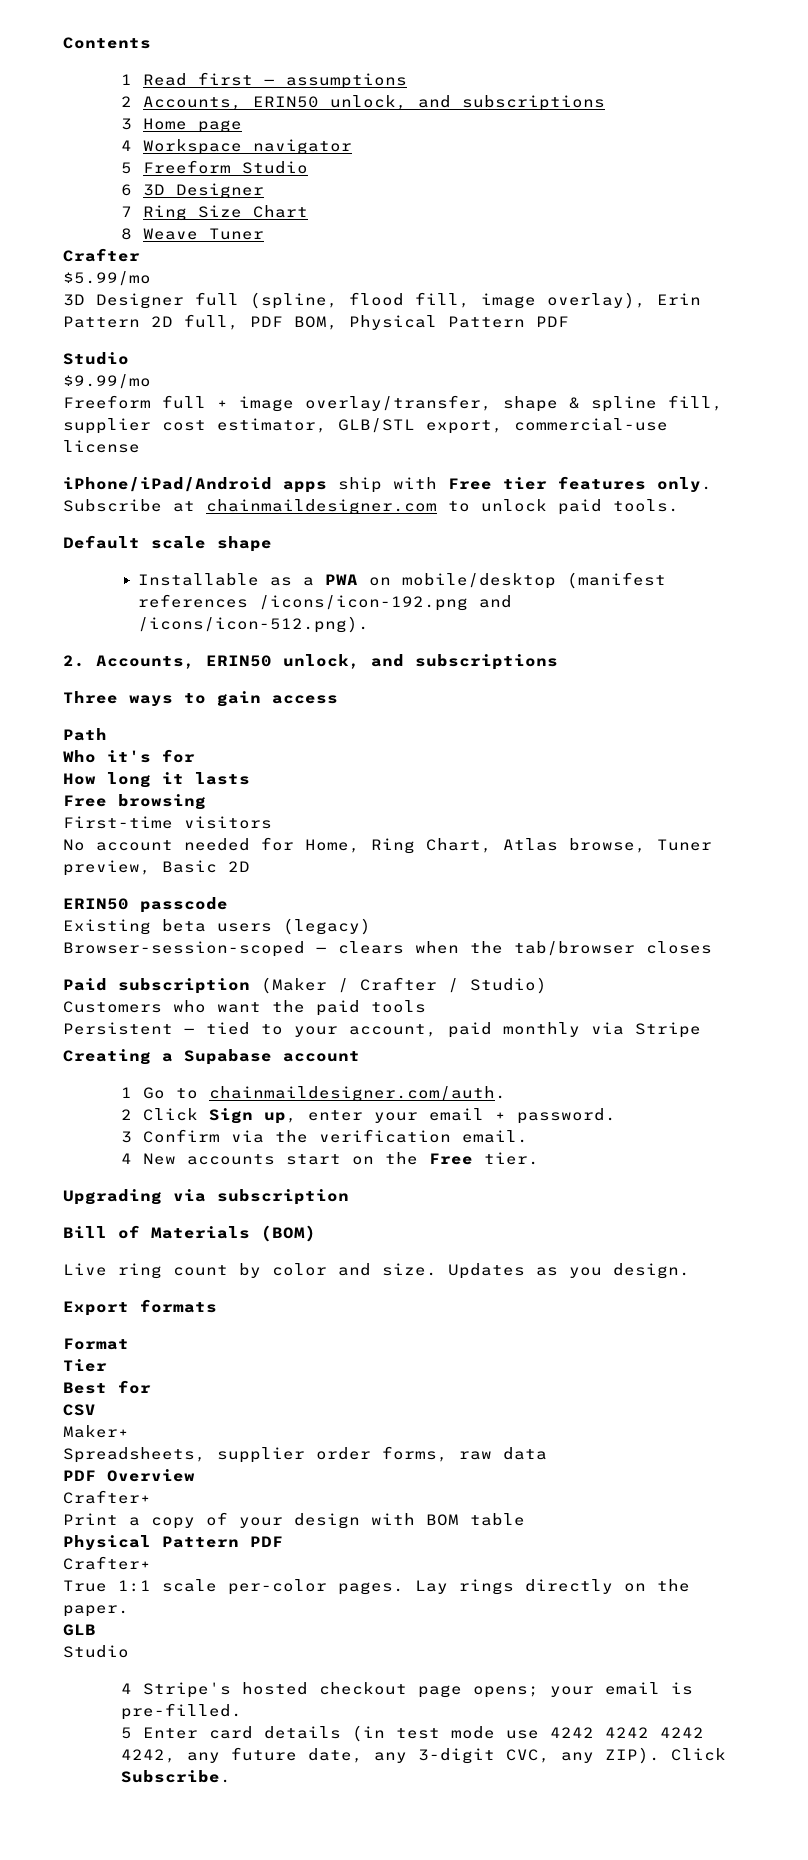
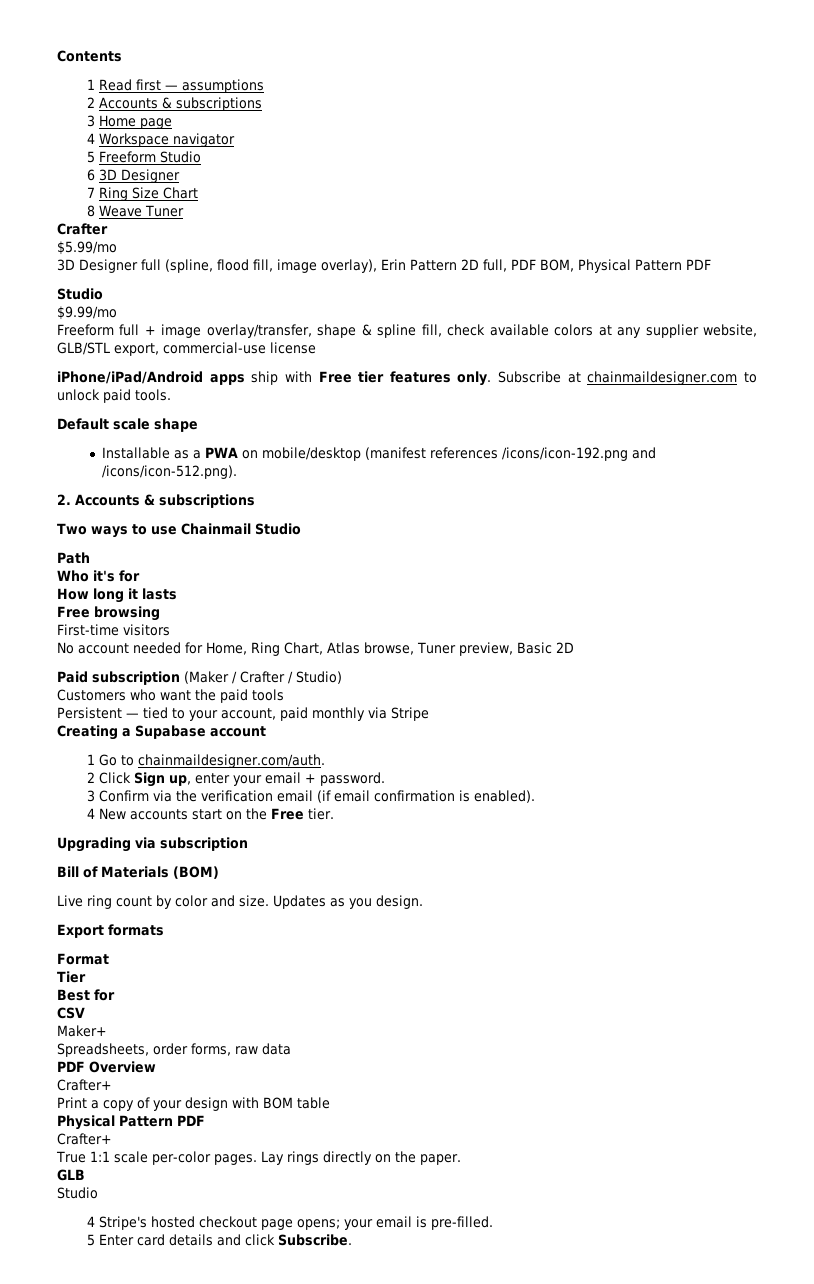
- 2 Accounts, ERIN50 unlock, and subscriptions
+ 2 Accounts & subscriptions
- Freeform full + image overlay/transfer, shape & spline fill, supplier cost estimator, GLB/STL export, commercial-use license
+ Freeform full + image overlay/transfer, shape & spline fill, check available colors at any supplier website, GLB/STL export, commercial-use license
- 2. Accounts, ERIN50 unlock, and subscriptions
- Three ways to gain access
+ 2. Accounts & subscriptions
+ Two ways to use Chainmail Studio
- ERIN50 passcode
- Existing beta users (legacy)
- Browser-session-scoped — clears when the tab/browser closes
- 3 Confirm via the verification email.
+ 3 Confirm via the verification email (if email confirmation is enabled).
- Spreadsheets, supplier order forms, raw data
+ Spreadsheets, order forms, raw data
- 5 Enter card details (in test mode use 4242 4242 4242 4242, any future date, any 3-digit CVC, any ZIP). Click Subscribe.
+ 5 Enter card details and click Subscribe.

